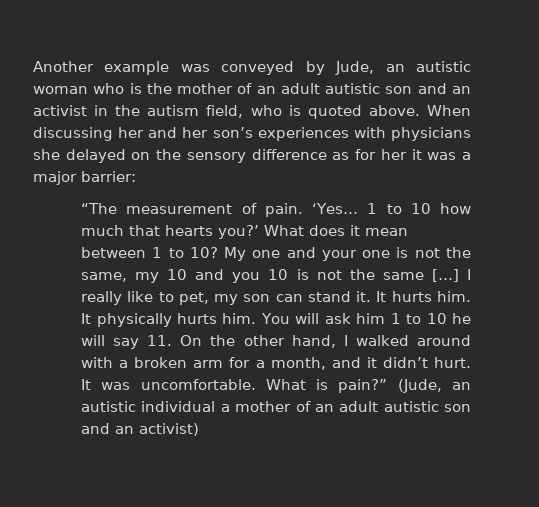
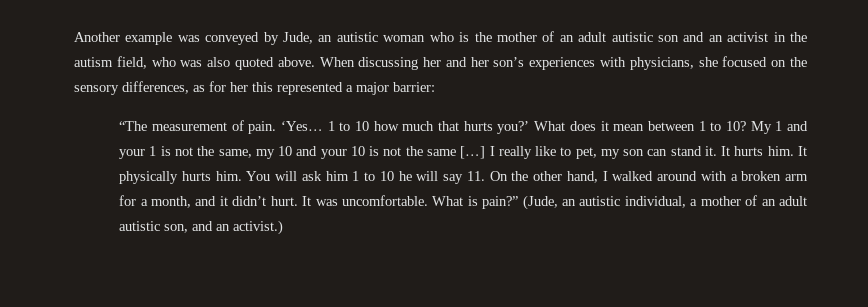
- Another example was conveyed by Jude, an autistic woman who is the mother of an adult autistic son and an activist in the autism field, who is quoted above.
+ Another example was conveyed by Jude, an autistic woman who is the mother of an adult autistic son and an activist in the autism field, who was also quoted above.
- When discussing her and her son’s experiences with physicians she delayed on the sensory difference as for her it was a major barrier:
+ When discussing her and her son’s experiences with physicians, she focused on the sensory differences, as for her this represented a major barrier:
- 1 to 10 how much that hearts you?’
+ 1 to 10 how much that hurts you?’
- My one and your one is not the same, my 10 and you 10 is not the same […]
+ My 1 and your 1 is not the same, my 10 and your 10 is not the same […]
- (Jude, an autistic individual a mother of an adult autistic son and an activist)
+ (Jude, an autistic individual, a mother of an adult autistic son, and an activist.)

